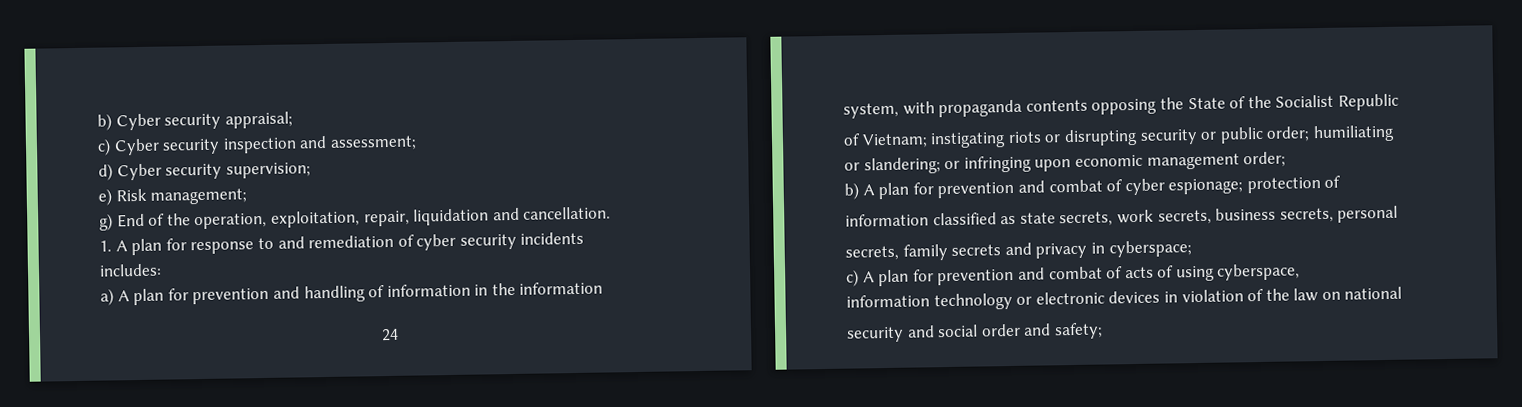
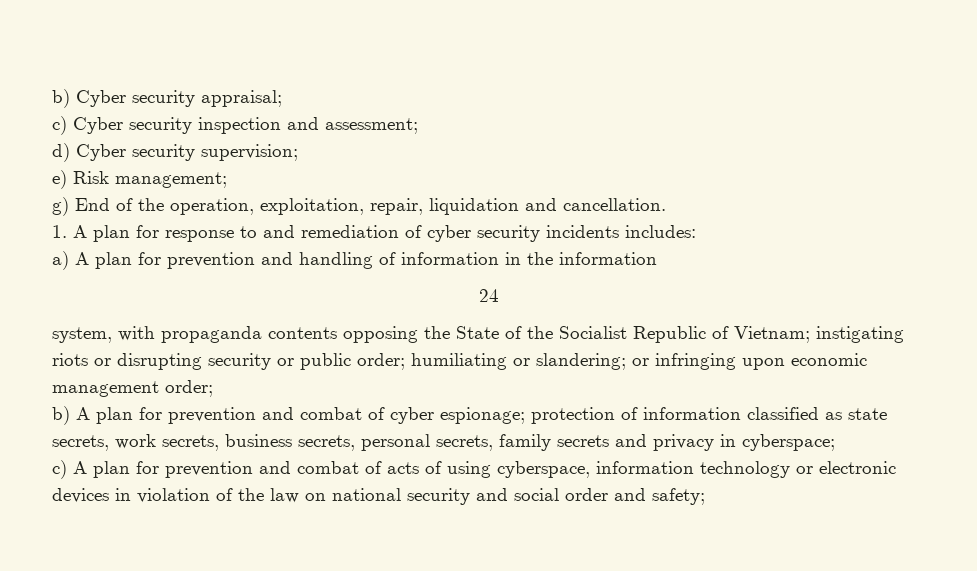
- 1. A plan for response to and remediation of cyber security incidents
- includes:
+ 1. A plan for response to and remediation of cyber security incidents includes:
- system, with propaganda contents opposing the State of the Socialist Republic
- of Vietnam; instigating riots or disrupting security or public order; humiliating
- or slandering; or infringing upon economic management order;
+ system, with propaganda contents opposing the State of the Socialist Republic of Vietnam; instigating riots or disrupting security or public order; humiliating or slandering; or infringing upon economic management order;
- b) A plan for prevention and combat of cyber espionage; protection of
- information classified as state secrets, work secrets, business secrets, personal
- secrets, family secrets and privacy in cyberspace;
+ b) A plan for prevention and combat of cyber espionage; protection of information classified as state secrets, work secrets, business secrets, personal secrets, family secrets and privacy in cyberspace;
- c) A plan for prevention and combat of acts of using cyberspace,
- information technology or electronic devices in violation of the law on national
- security and social order and safety;
+ c) A plan for prevention and combat of acts of using cyberspace, information technology or electronic devices in violation of the law on national security and social order and safety;

